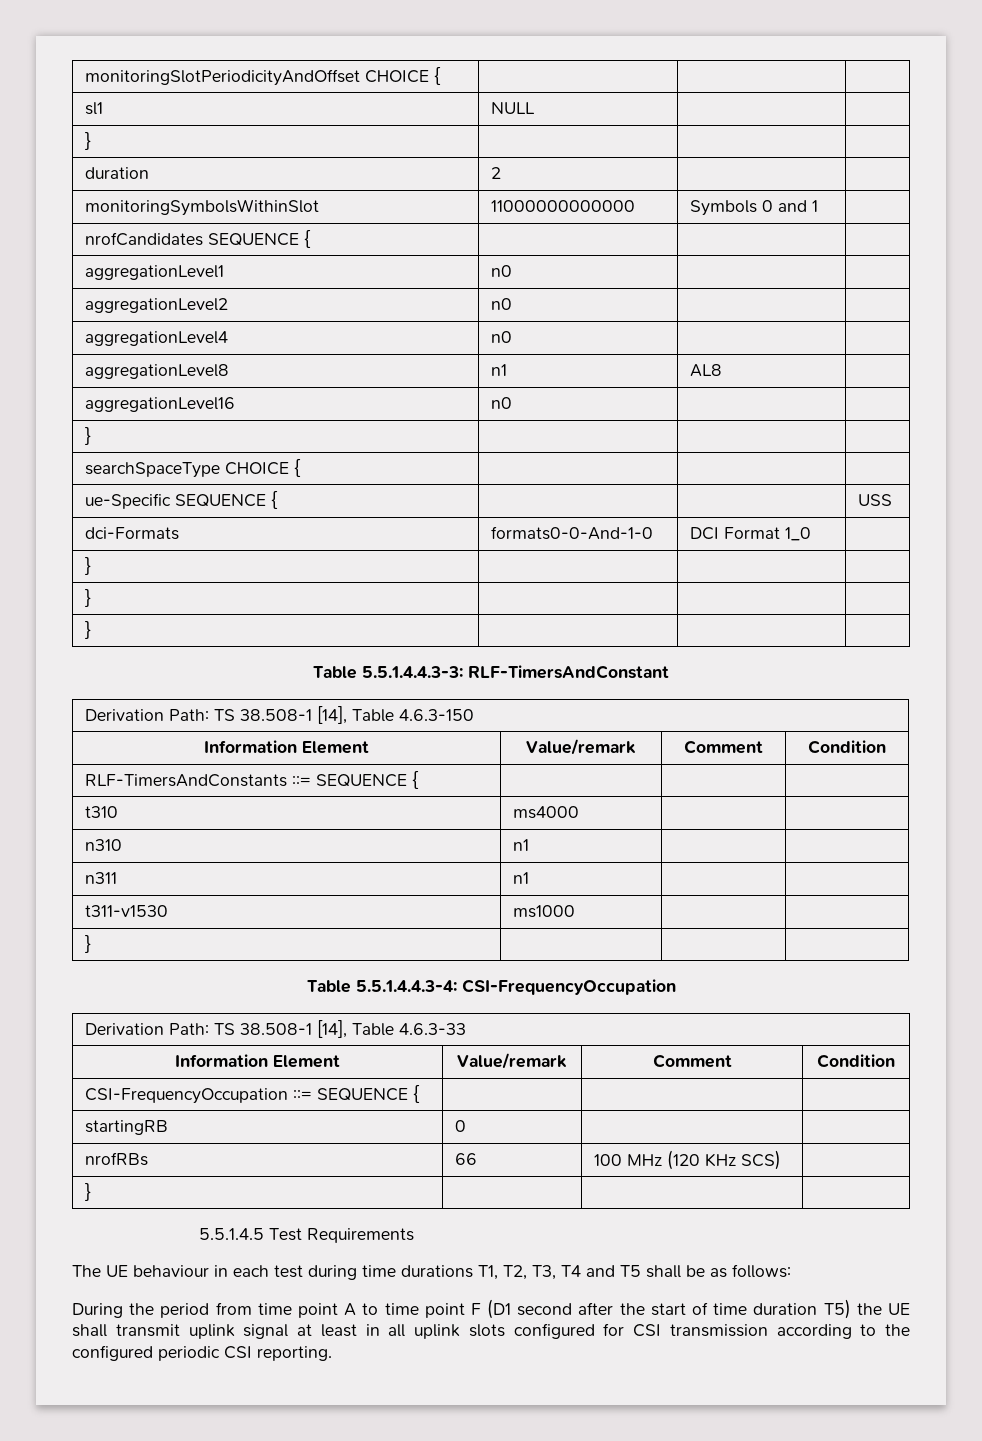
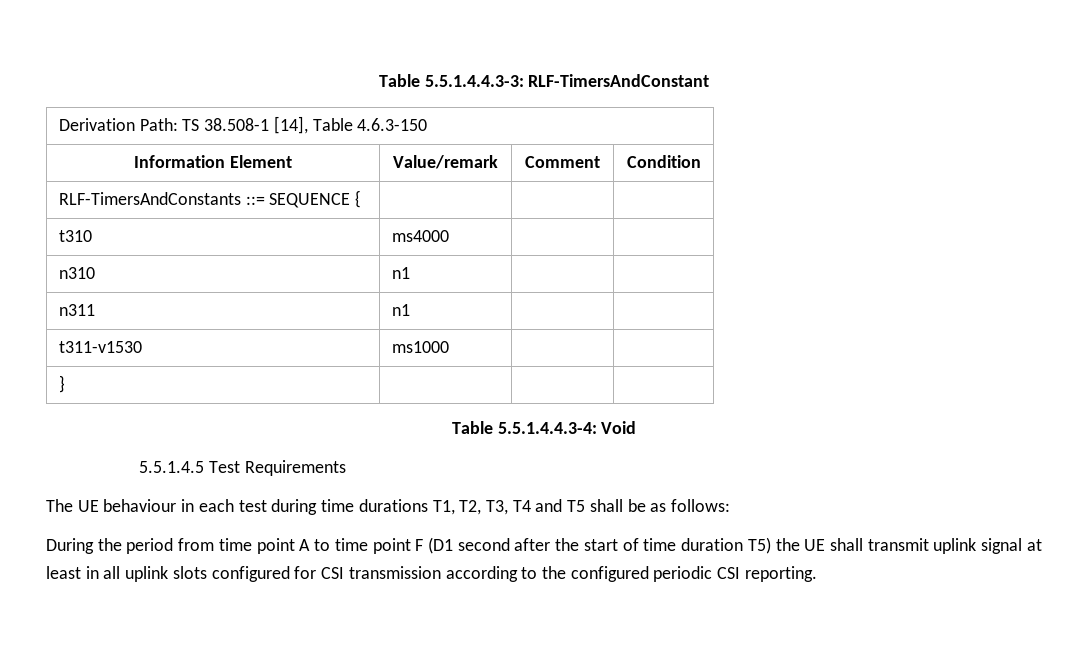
- monitoringSlotPeriodicityAndOffset CHOICE { | | |
- sl1 | NULL | |
- } | | |
- duration | 2 | |
- monitoringSymbolsWithinSlot | 11000000000000 | Symbols 0 and 1 |
- nrofCandidates SEQUENCE { | | |
- aggregationLevel1 | n0 | |
- aggregationLevel2 | n0 | |
- aggregationLevel4 | n0 | |
- aggregationLevel8 | n1 | AL8 |
- aggregationLevel16 | n0 | |
- } | | |
- searchSpaceType CHOICE { | | |
- ue-Specific SEQUENCE { | | | USS
- dci-Formats | formats0-0-And-1-0 | DCI Format 1_0 |
- } | | |
- } | | |
- } | | |
- Table 5.5.1.4.4.3-4: CSI-FrequencyOccupation
- Derivation Path: TS 38.508-1 [14], Table 4.6.3-33
- Information Element | Value/remark | Comment | Condition
- CSI-FrequencyOccupation ::= SEQUENCE { | | |
- startingRB | 0 | |
- nrofRBs | 66 | 100 MHz (120 KHz SCS) |
- } | | |
+ Table 5.5.1.4.4.3-4: Void

